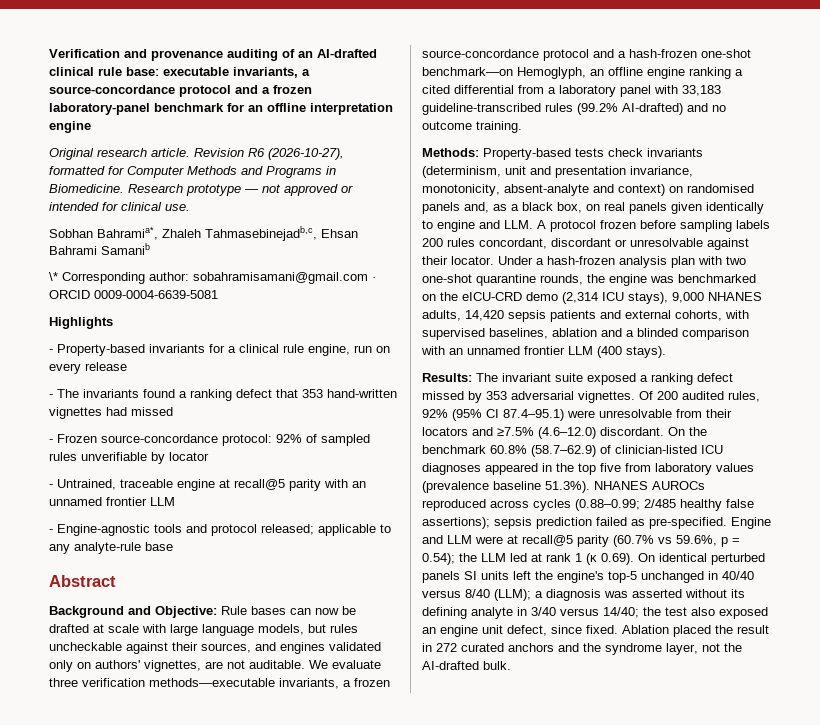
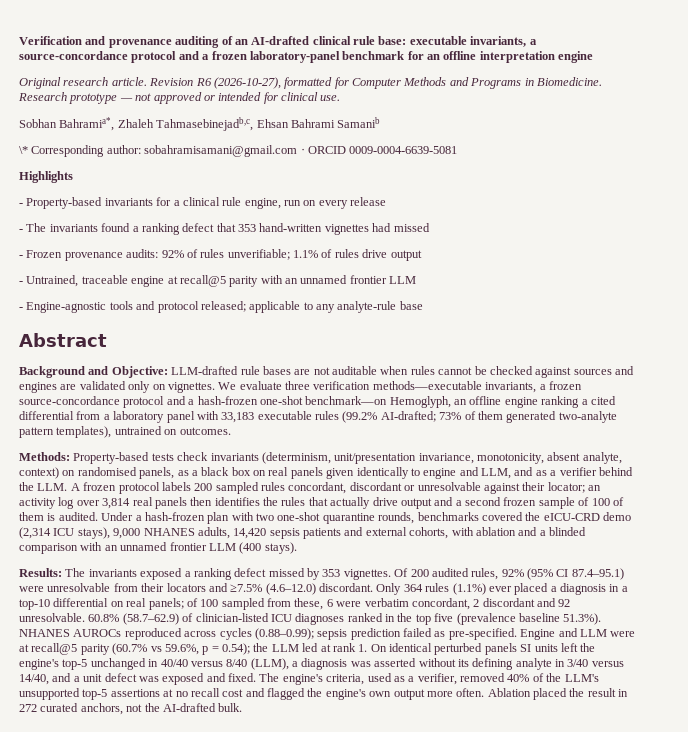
- - Frozen source-concordance protocol: 92% of sampled rules unverifiable by locator
+ - Frozen provenance audits: 92% of rules unverifiable; 1.1% of rules drive output
- Background and Objective: Rule bases can now be drafted at scale with large language models, but rules uncheckable against their sources, and engines validated only on authors' vignettes, are not auditable.
+ Background and Objective: LLM-drafted rule bases are not auditable when rules cannot be checked against sources and engines are validated only on vignettes.
- We evaluate three verification methods—executable invariants, a frozen source-concordance protocol and a hash-frozen one-shot benchmark—on Hemoglyph, an offline engine ranking a cited differential from a laboratory panel with 33,183 guideline-transcribed rules (99.2% AI-drafted) and no outcome training.
+ We evaluate three verification methods—executable invariants, a frozen source-concordance protocol and a hash-frozen one-shot benchmark—on Hemoglyph, an offline engine ranking a cited differential from a laboratory panel with 33,183 executable rules (99.2% AI-drafted; 73% of them generated two-analyte pattern templates), untrained on outcomes.
- Methods: Property-based tests check invariants (determinism, unit and presentation invariance, monotonicity, absent-analyte and context) on randomised panels and, as a black box, on real panels given identically to engine and LLM. A protocol frozen before sampling labels 200 rules concordant, discordant or unresolvable against their locator.
+ Methods: Property-based tests check invariants (determinism, unit/presentation invariance, monotonicity, absent analyte, context) on randomised panels, as a black box on real panels given identically to engine and LLM, and as a verifier behind the LLM. A frozen protocol labels 200 sampled rules concordant, discordant or unresolvable against their locator; an activity log over 3,814 real panels then identifies the rules that actually drive output and a second frozen sample of 100 of them is audited.
- Under a hash-frozen analysis plan with two one-shot quarantine rounds, the engine was benchmarked on the eICU-CRD demo (2,314 ICU stays), 9,000 NHANES adults, 14,420 sepsis patients and external cohorts, with supervised baselines, ablation and a blinded comparison with an unnamed frontier LLM (400 stays).
+ Under a hash-frozen plan with two one-shot quarantine rounds, benchmarks covered the eICU-CRD demo (2,314 ICU stays), 9,000 NHANES adults, 14,420 sepsis patients and external cohorts, with ablation and a blinded comparison with an unnamed frontier LLM (400 stays).
- Results: The invariant suite exposed a ranking defect missed by 353 adversarial vignettes.
+ Results: The invariants exposed a ranking defect missed by 353 vignettes.
- On the benchmark 60.8% (58.7–62.9) of clinician-listed ICU diagnoses appeared in the top five from laboratory values (prevalence baseline 51.3%). NHANES AUROCs reproduced across cycles (0.88–0.99; 2/485 healthy false assertions); sepsis prediction failed as pre-specified.
+ Only 364 rules (1.1%) ever placed a diagnosis in a top-10 differential on real panels; of 100 sampled from these, 6 were verbatim concordant, 2 discordant and 92 unresolvable. 60.8% (58.7–62.9) of clinician-listed ICU diagnoses ranked in the top five (prevalence baseline 51.3%). NHANES AUROCs reproduced across cycles (0.88–0.99); sepsis prediction failed as pre-specified.
- Engine and LLM were at recall@5 parity (60.7% vs 59.6%, p = 0.54); the LLM led at rank 1 (κ 0.69). On identical perturbed panels SI units left the engine's top-5 unchanged in 40/40 versus 8/40 (LLM); a diagnosis was asserted without its defining analyte in 3/40 versus 14/40; the test also exposed an engine unit defect, since fixed.
+ Engine and LLM were at recall@5 parity (60.7% vs 59.6%, p = 0.54); the LLM led at rank 1. On identical perturbed panels SI units left the engine's top-5 unchanged in 40/40 versus 8/40 (LLM), a diagnosis was asserted without its defining analyte in 3/40 versus 14/40, and a unit defect was exposed and fixed. The engine's criteria, used as a verifier, removed 40% of the LLM's unsupported top-5 assertions at no recall cost and flagged the engine's own output more often.
- Ablation placed the result in 272 curated anchors and the syndrome layer, not the AI-drafted bulk.
+ Ablation placed the result in 272 curated anchors, not the AI-drafted bulk.

